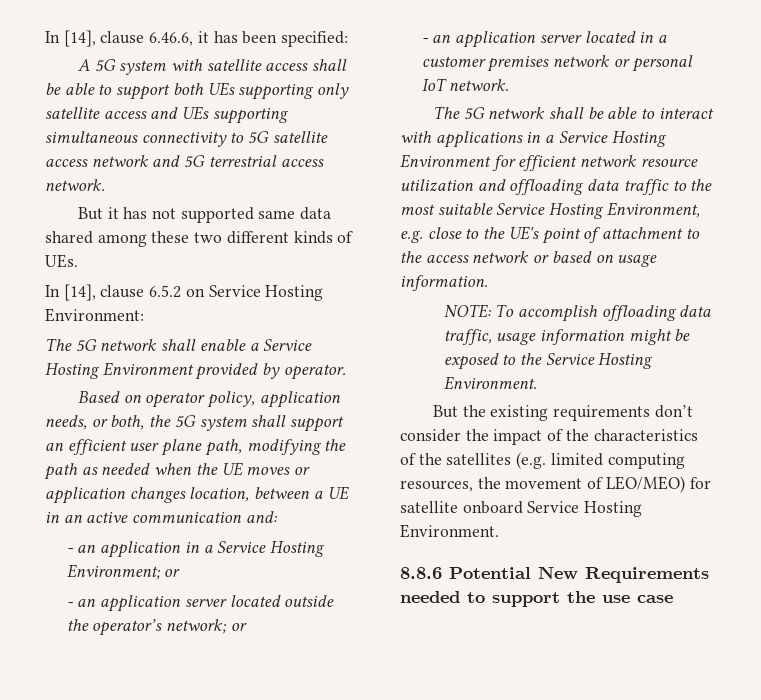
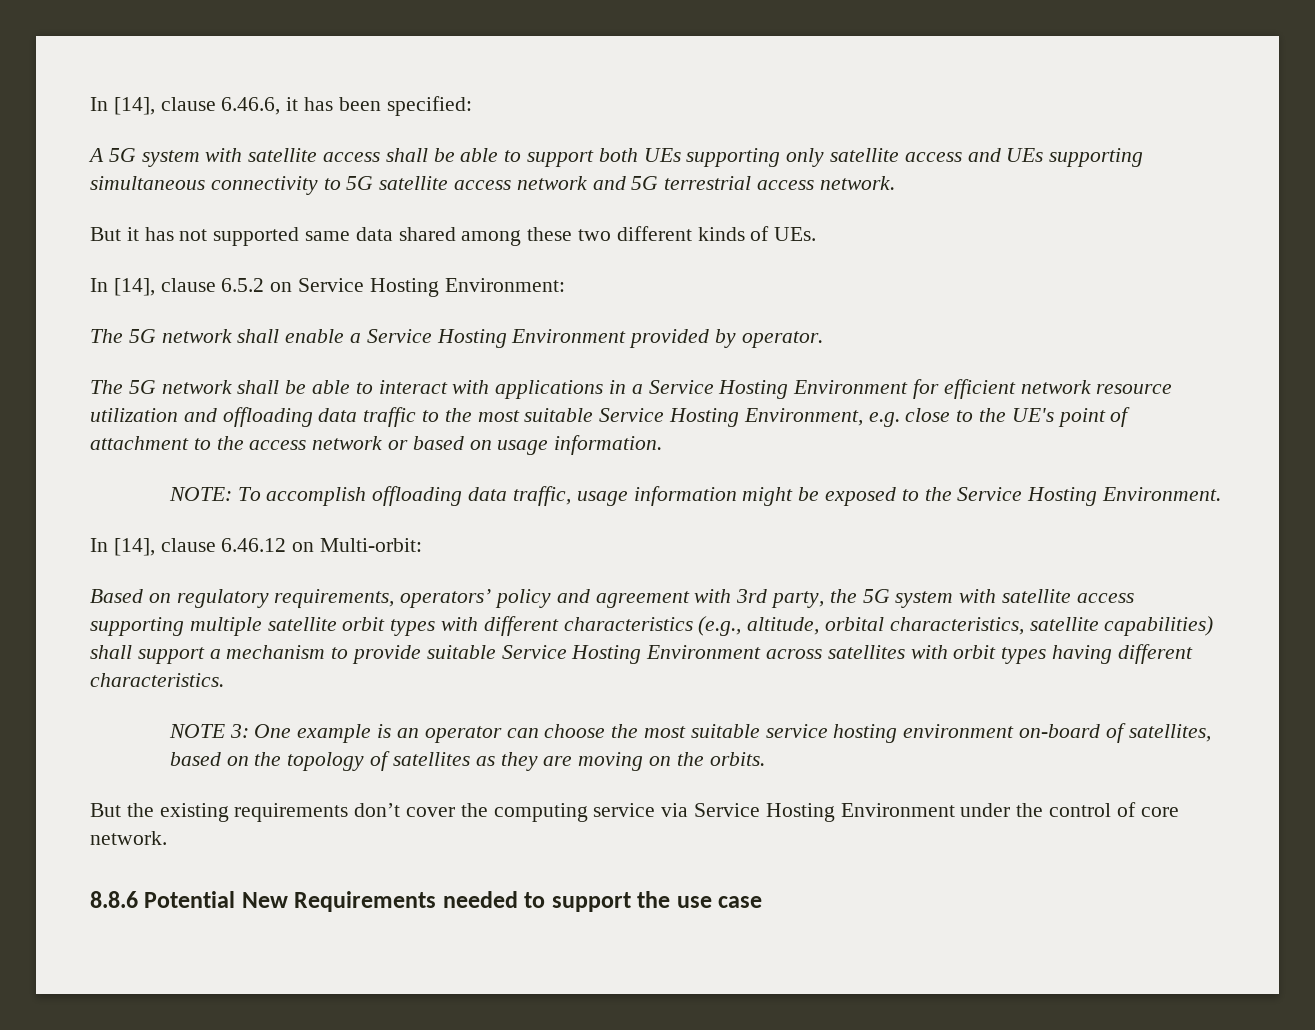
- Based on operator policy, application needs, or both, the 5G system shall support an efficient user plane path, modifying the path as needed when the UE moves or application changes location, between a UE in an active communication and:
- - an application in a Service Hosting Environment; or
- - an application server located outside the operator’s network; or
- - an application server located in a customer premises network or personal IoT network.
+ In [14], clause 6.46.12 on Multi-orbit:
+ Based on regulatory requirements, operators’ policy and agreement with 3rd party, the 5G system with satellite access supporting multiple satellite orbit types with different characteristics (e.g., altitude, orbital characteristics, satellite capabilities) shall support a mechanism to provide suitable Service Hosting Environment across satellites with orbit types having different characteristics.
+ NOTE 3: One example is an operator can choose the most suitable service hosting environment on-board of satellites, based on the topology of satellites as they are moving on the orbits.
- But the existing requirements don’t consider the impact of the characteristics of the satellites (e.g. limited computing resources, the movement of LEO/MEO) for satellite onboard Service Hosting Environment.
+ But the existing requirements don’t cover the computing service via Service Hosting Environment under the control of core network.

